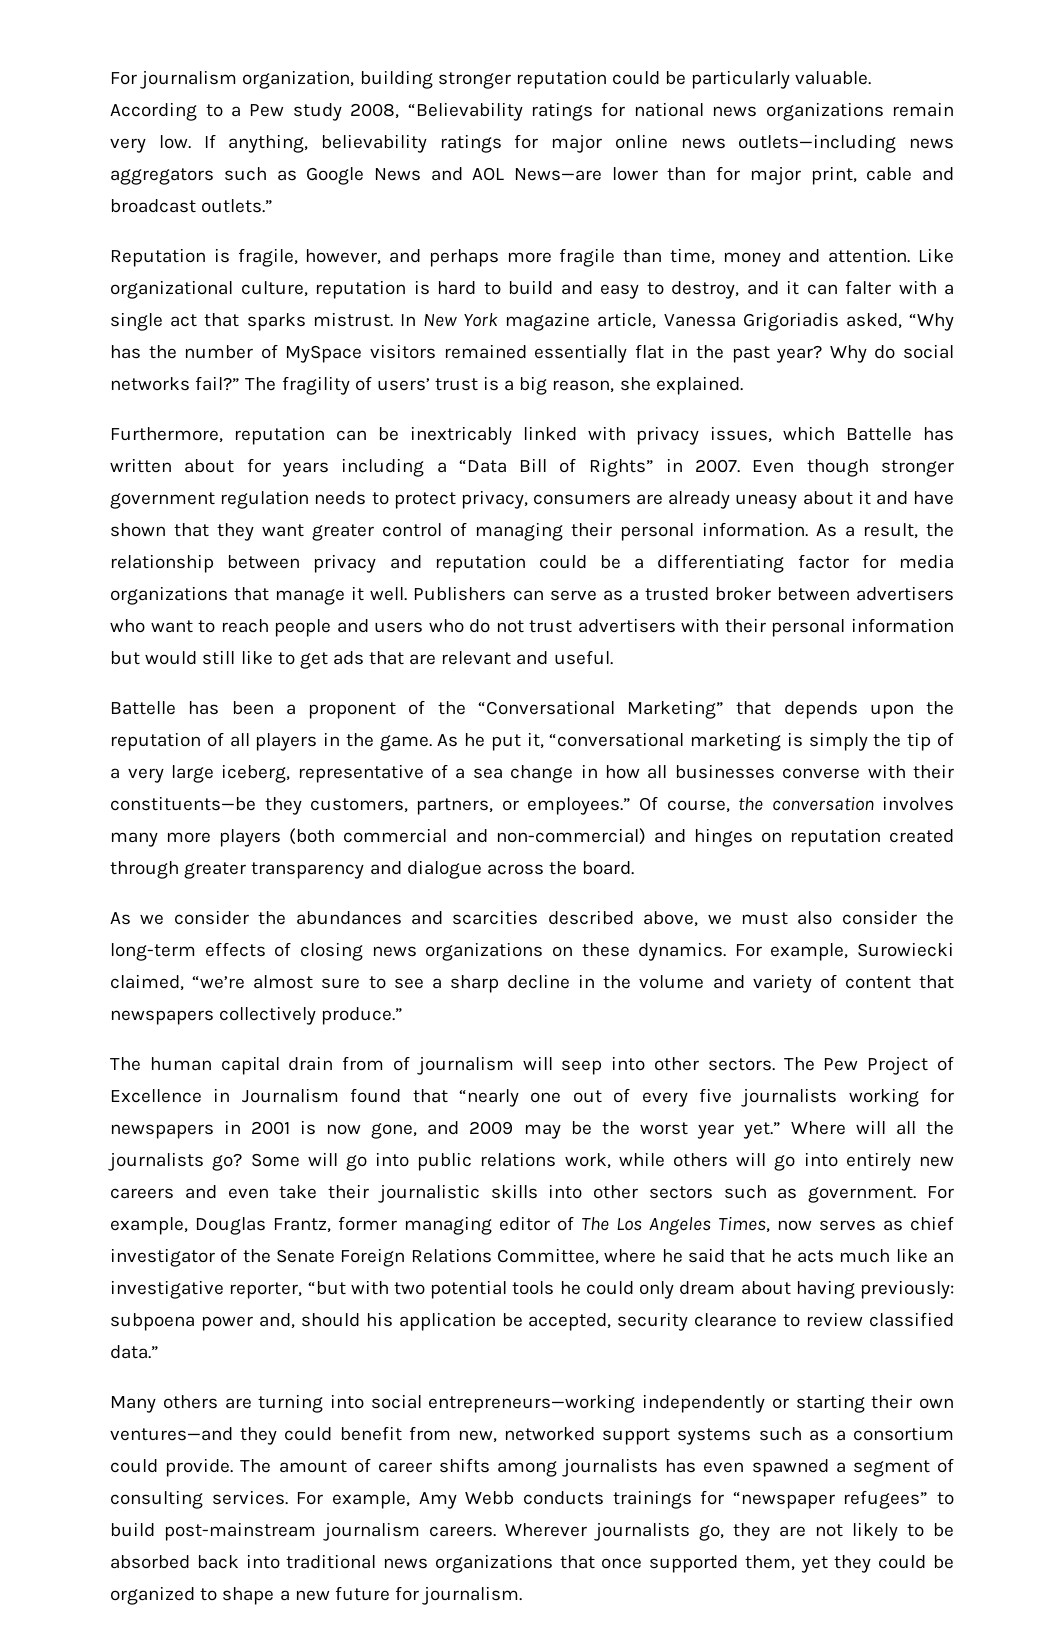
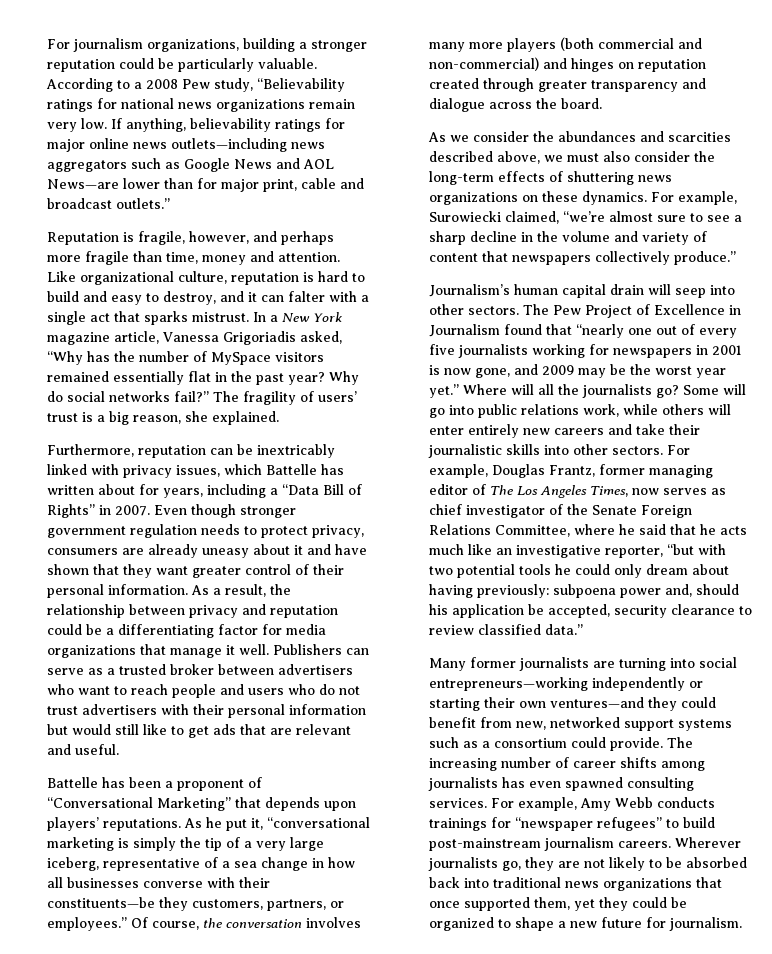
- For journalism organization, building stronger reputation could be particularly valuable.
+ For journalism organizations, building a stronger reputation could be particularly valuable.
- According to a Pew study 2008, “Believability ratings for national news organizations remain very low.
+ According to a 2008 Pew study, “Believability ratings for national news organizations remain very low.
- In New York magazine article, Vanessa Grigoriadis asked, “Why has the number of MySpace visitors remained essentially flat in the past year?
+ In a New York magazine article, Vanessa Grigoriadis asked, “Why has the number of MySpace visitors remained essentially flat in the past year?
- Furthermore, reputation can be inextricably linked with privacy issues, which Battelle has written about for years including a “Data Bill of Rights” in 2007.
+ Furthermore, reputation can be inextricably linked with privacy issues, which Battelle has written about for years, including a “Data Bill of Rights” in 2007.
- Even though stronger government regulation needs to protect privacy, consumers are already uneasy about it and have shown that they want greater control of managing their personal information.
+ Even though stronger government regulation needs to protect privacy, consumers are already uneasy about it and have shown that they want greater control of their personal information.
- Battelle has been a proponent of the “Conversational Marketing” that depends upon the reputation of all players in the game.
+ Battelle has been a proponent of “Conversational Marketing” that depends upon players’ reputations.
- As we consider the abundances and scarcities described above, we must also consider the long-term effects of closing news organizations on these dynamics.
+ As we consider the abundances and scarcities described above, we must also consider the long-term effects of shuttering news organizations on these dynamics.
- The human capital drain from of journalism will seep into other sectors.
+ Journalism’s human capital drain will seep into other sectors.
- Some will go into public relations work, while others will go into entirely new careers and even take their journalistic skills into other sectors such as government.
+ Some will go into public relations work, while others will enter entirely new careers and take their journalistic skills into other sectors.
- Many others are turning into social entrepreneurs—working independently or starting their own ventures—and they could benefit from new, networked support systems such as a consortium could provide.
+ Many former journalists are turning into social entrepreneurs—working independently or starting their own ventures—and they could benefit from new, networked support systems such as a consortium could provide.
- The amount of career shifts among journalists has even spawned a segment of consulting services.
+ The increasing number of career shifts among journalists has even spawned consulting services.

